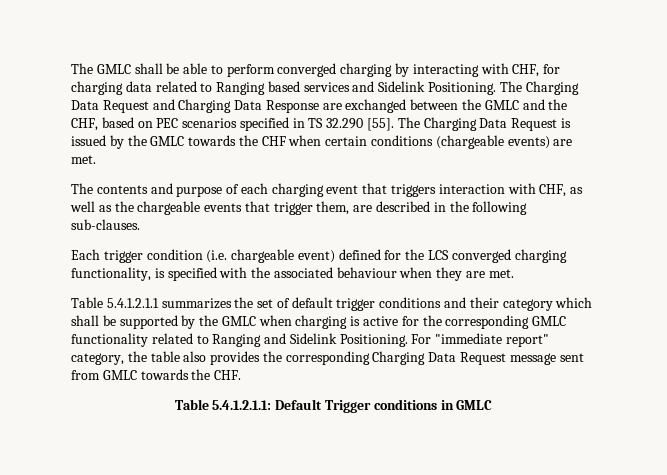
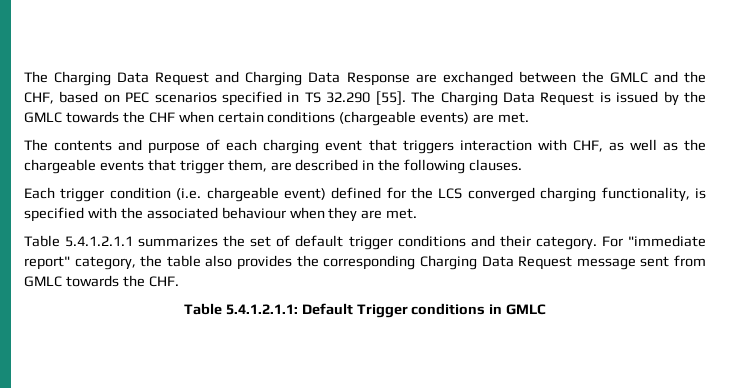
- The GMLC shall be able to perform converged charging by interacting with CHF, for charging data related to Ranging based services and Sidelink Positioning. The Charging Data Request and Charging Data Response are exchanged between the GMLC and the CHF, based on PEC scenarios specified in TS 32.290 [55].
+ The Charging Data Request and Charging Data Response are exchanged between the GMLC and the CHF, based on PEC scenarios specified in TS 32.290 [55].
- The contents and purpose of each charging event that triggers interaction with CHF, as well as the chargeable events that trigger them, are described in the following sub-clauses.
+ The contents and purpose of each charging event that triggers interaction with CHF, as well as the chargeable events that trigger them, are described in the following clauses.
- Table 5.4.1.2.1.1 summarizes the set of default trigger conditions and their category which shall be supported by the GMLC when charging is active for the corresponding GMLC functionality related to Ranging and Sidelink Positioning.
+ Table 5.4.1.2.1.1 summarizes the set of default trigger conditions and their category.

